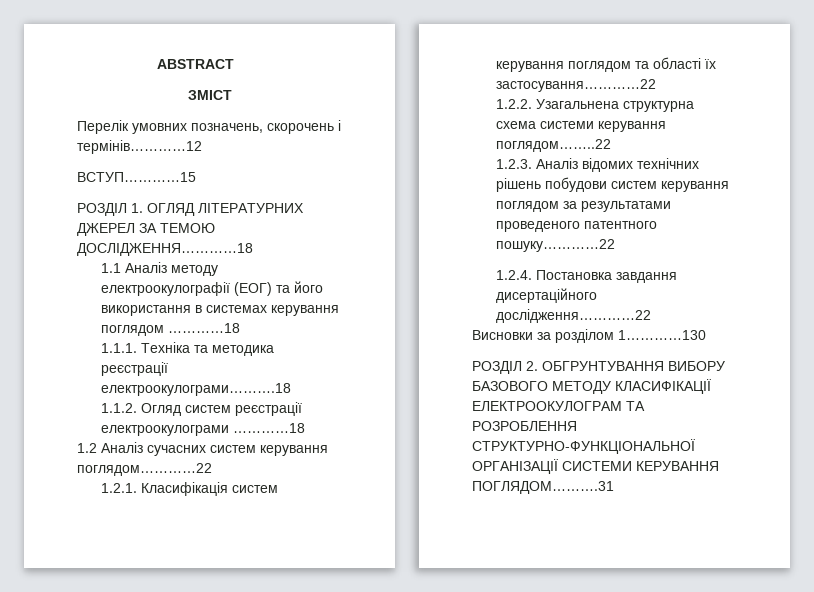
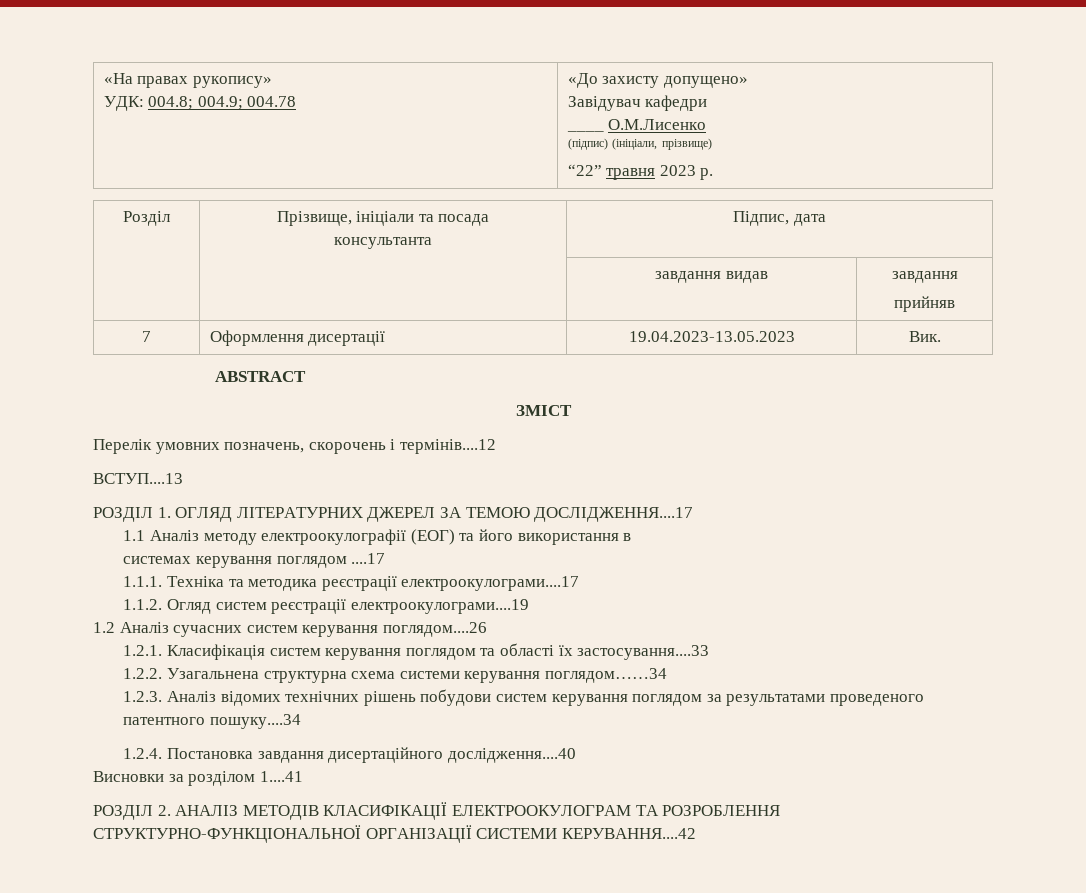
+ «На правах рукопису»
+ УДК: 004.8; 004.9; 004.78 | «До захисту допущено»
+ Завідувач кафедри
+ ____ О.М.Лисенко
+ (підпис) (ініціали, прізвище)
+ “22” травня 2023 р.
+ Розділ | Прізвище, ініціали та посада
+ консультанта | Підпис, дата
+ | | завдання видав | завдання
+ прийняв
+ 7 | Оформлення дисертації | 19.04.2023-13.05.2023 | Вик.
- Перелік умовних позначень, скорочень і термінів…………12
- ВСТУП…………15
+ Перелік умовних позначень, скорочень і термінів....12
+ ВСТУП....13
- РОЗДІЛ 1. ОГЛЯД ЛІТЕРАТУРНИХ ДЖЕРЕЛ ЗА ТЕМОЮ ДОСЛІДЖЕННЯ…………18
+ РОЗДІЛ 1. ОГЛЯД ЛІТЕРАТУРНИХ ДЖЕРЕЛ ЗА ТЕМОЮ ДОСЛІДЖЕННЯ....17
- 1.1 Аналіз методу електроокулографії (ЕОГ) та його використання в системах керування поглядом …………18
+ 1.1 Аналіз методу електроокулографії (ЕОГ) та його використання в
+ системах керування поглядом ....17
- 1.1.1. Техніка та методика реєстрації електроокулограми……….18
+ 1.1.1. Техніка та методика реєстрації електроокулограми....17
- 1.1.2. Огляд систем реєстрації електроокулограми …………18
+ 1.1.2. Огляд систем реєстрації електроокулограми....19
- 1.2 Аналіз сучасних систем керування поглядом…………22
+ 1.2 Аналіз сучасних систем керування поглядом....26
- 1.2.1. Класифікація систем керування поглядом та області їх застосування…………22
+ 1.2.1. Класифікація систем керування поглядом та області їх застосування....33
- 1.2.2. Узагальнена структурна схема системи керування поглядом……..22
+ 1.2.2. Узагальнена структурна схема системи керування поглядом……34
- 1.2.3. Аналіз відомих технічних рішень побудови систем керування поглядом за результатами проведеного патентного пошуку…………22
+ 1.2.3. Аналіз відомих технічних рішень побудови систем керування поглядом за результатами проведеного патентного пошуку....34
- 1.2.4. Постановка завдання дисертаційного дослідження…………22
+ 1.2.4. Постановка завдання дисертаційного дослідження....40
- Висновки за розділом 1…………130
+ Висновки за розділом 1....41
- РОЗДІЛ 2. ОБГРУНТУВАННЯ ВИБОРУ БАЗОВОГО МЕТОДУ КЛАСИФІКАЦІЇ ЕЛЕКТРООКУЛОГРАМ ТА РОЗРОБЛЕННЯ СТРУКТУРНО-ФУНКЦІОНАЛЬНОЇ ОРГАНІЗАЦІЇ СИСТЕМИ КЕРУВАННЯ ПОГЛЯДОМ……….31
+ РОЗДІЛ 2. АНАЛІЗ МЕТОДІВ КЛАСИФІКАЦІЇ ЕЛЕКТРООКУЛОГРАМ ТА РОЗРОБЛЕННЯ СТРУКТУРНО-ФУНКЦІОНАЛЬНОЇ ОРГАНІЗАЦІЇ СИСТЕМИ КЕРУВАННЯ....42

